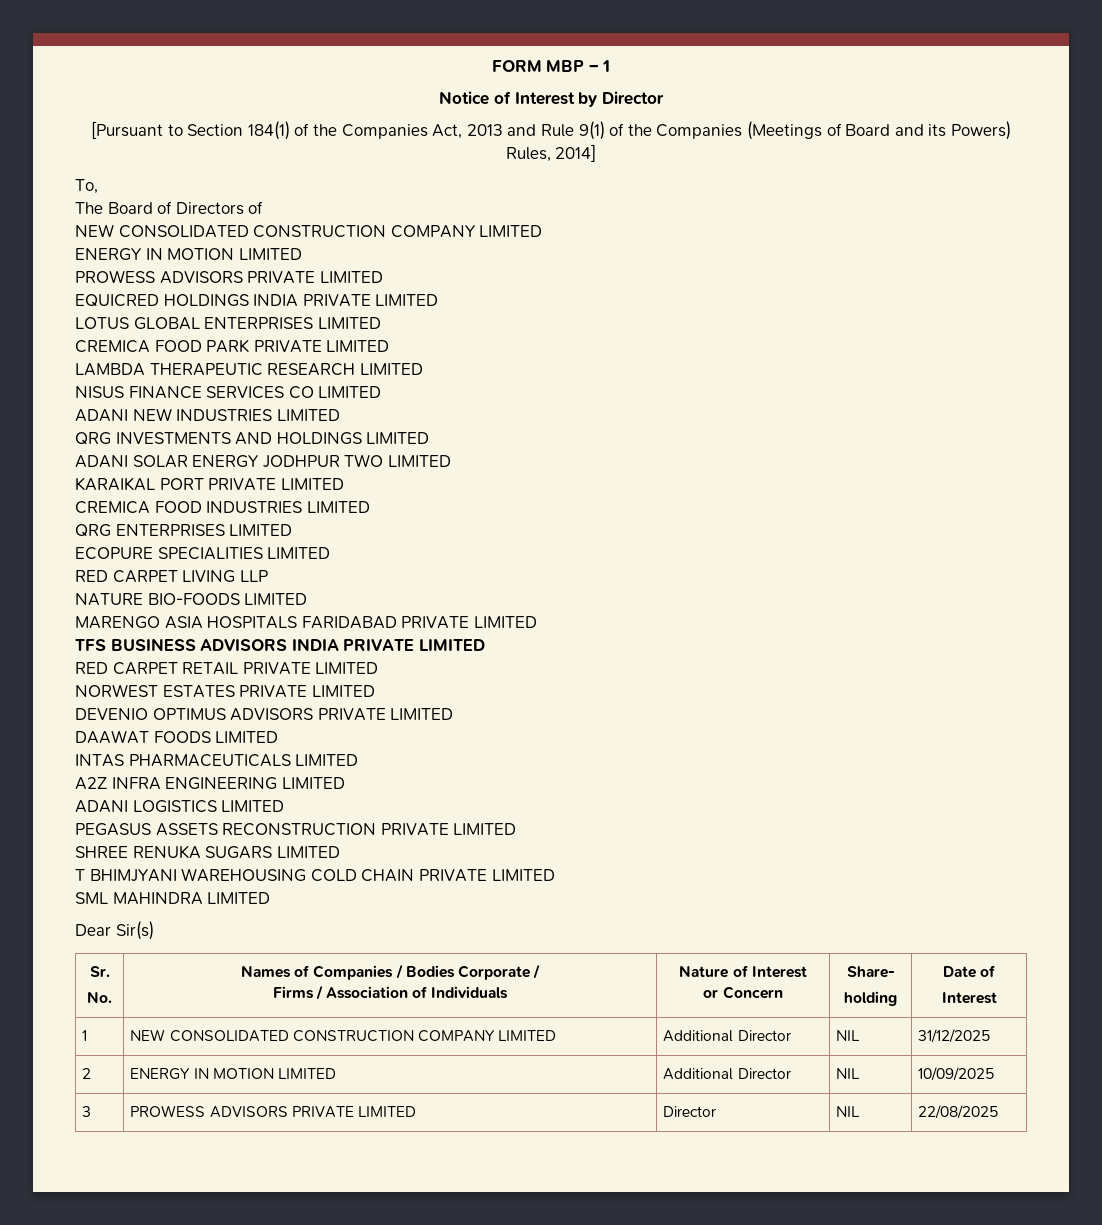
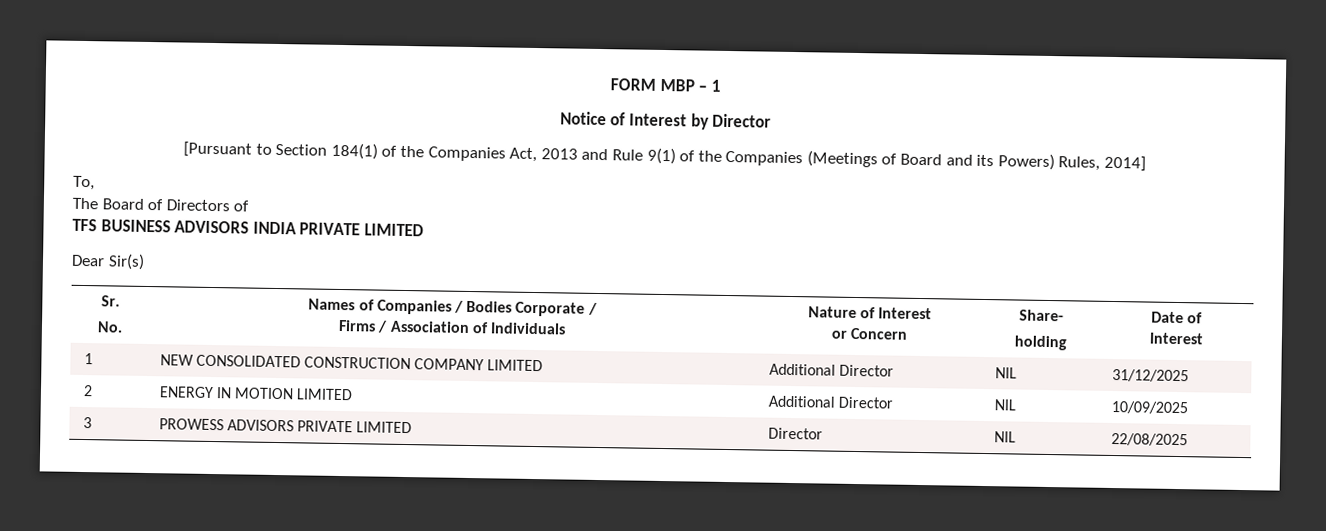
  The Board of Directors of
- NEW CONSOLIDATED CONSTRUCTION COMPANY LIMITED
- ENERGY IN MOTION LIMITED
- PROWESS ADVISORS PRIVATE LIMITED
- EQUICRED HOLDINGS INDIA PRIVATE LIMITED
- LOTUS GLOBAL ENTERPRISES LIMITED
- CREMICA FOOD PARK PRIVATE LIMITED
- LAMBDA THERAPEUTIC RESEARCH LIMITED
- NISUS FINANCE SERVICES CO LIMITED
- ADANI NEW INDUSTRIES LIMITED
- QRG INVESTMENTS AND HOLDINGS LIMITED
- ADANI SOLAR ENERGY JODHPUR TWO LIMITED
- KARAIKAL PORT PRIVATE LIMITED
- CREMICA FOOD INDUSTRIES LIMITED
- QRG ENTERPRISES LIMITED
- ECOPURE SPECIALITIES LIMITED
- RED CARPET LIVING LLP
- NATURE BIO-FOODS LIMITED
- MARENGO ASIA HOSPITALS FARIDABAD PRIVATE LIMITED
- RED CARPET RETAIL PRIVATE LIMITED
- NORWEST ESTATES PRIVATE LIMITED
- DEVENIO OPTIMUS ADVISORS PRIVATE LIMITED
- DAAWAT FOODS LIMITED
- INTAS PHARMACEUTICALS LIMITED
- A2Z INFRA ENGINEERING LIMITED
- ADANI LOGISTICS LIMITED
- PEGASUS ASSETS RECONSTRUCTION PRIVATE LIMITED
- SHREE RENUKA SUGARS LIMITED
- T BHIMJYANI WAREHOUSING COLD CHAIN PRIVATE LIMITED
- SML MAHINDRA LIMITED

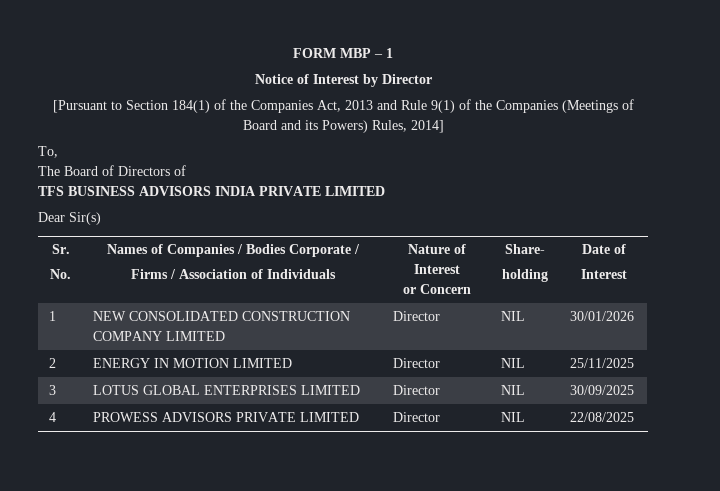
- 1 | NEW CONSOLIDATED CONSTRUCTION COMPANY LIMITED | Additional Director | NIL | 31/12/2025
+ 1 | NEW CONSOLIDATED CONSTRUCTION COMPANY LIMITED | Director | NIL | 30/01/2026
- 2 | ENERGY IN MOTION LIMITED | Additional Director | NIL | 10/09/2025
+ 2 | ENERGY IN MOTION LIMITED | Director | NIL | 25/11/2025
- 3 | PROWESS ADVISORS PRIVATE LIMITED | Director | NIL | 22/08/2025
+ 3 | LOTUS GLOBAL ENTERPRISES LIMITED | Director | NIL | 30/09/2025
+ 4 | PROWESS ADVISORS PRIVATE LIMITED | Director | NIL | 22/08/2025

